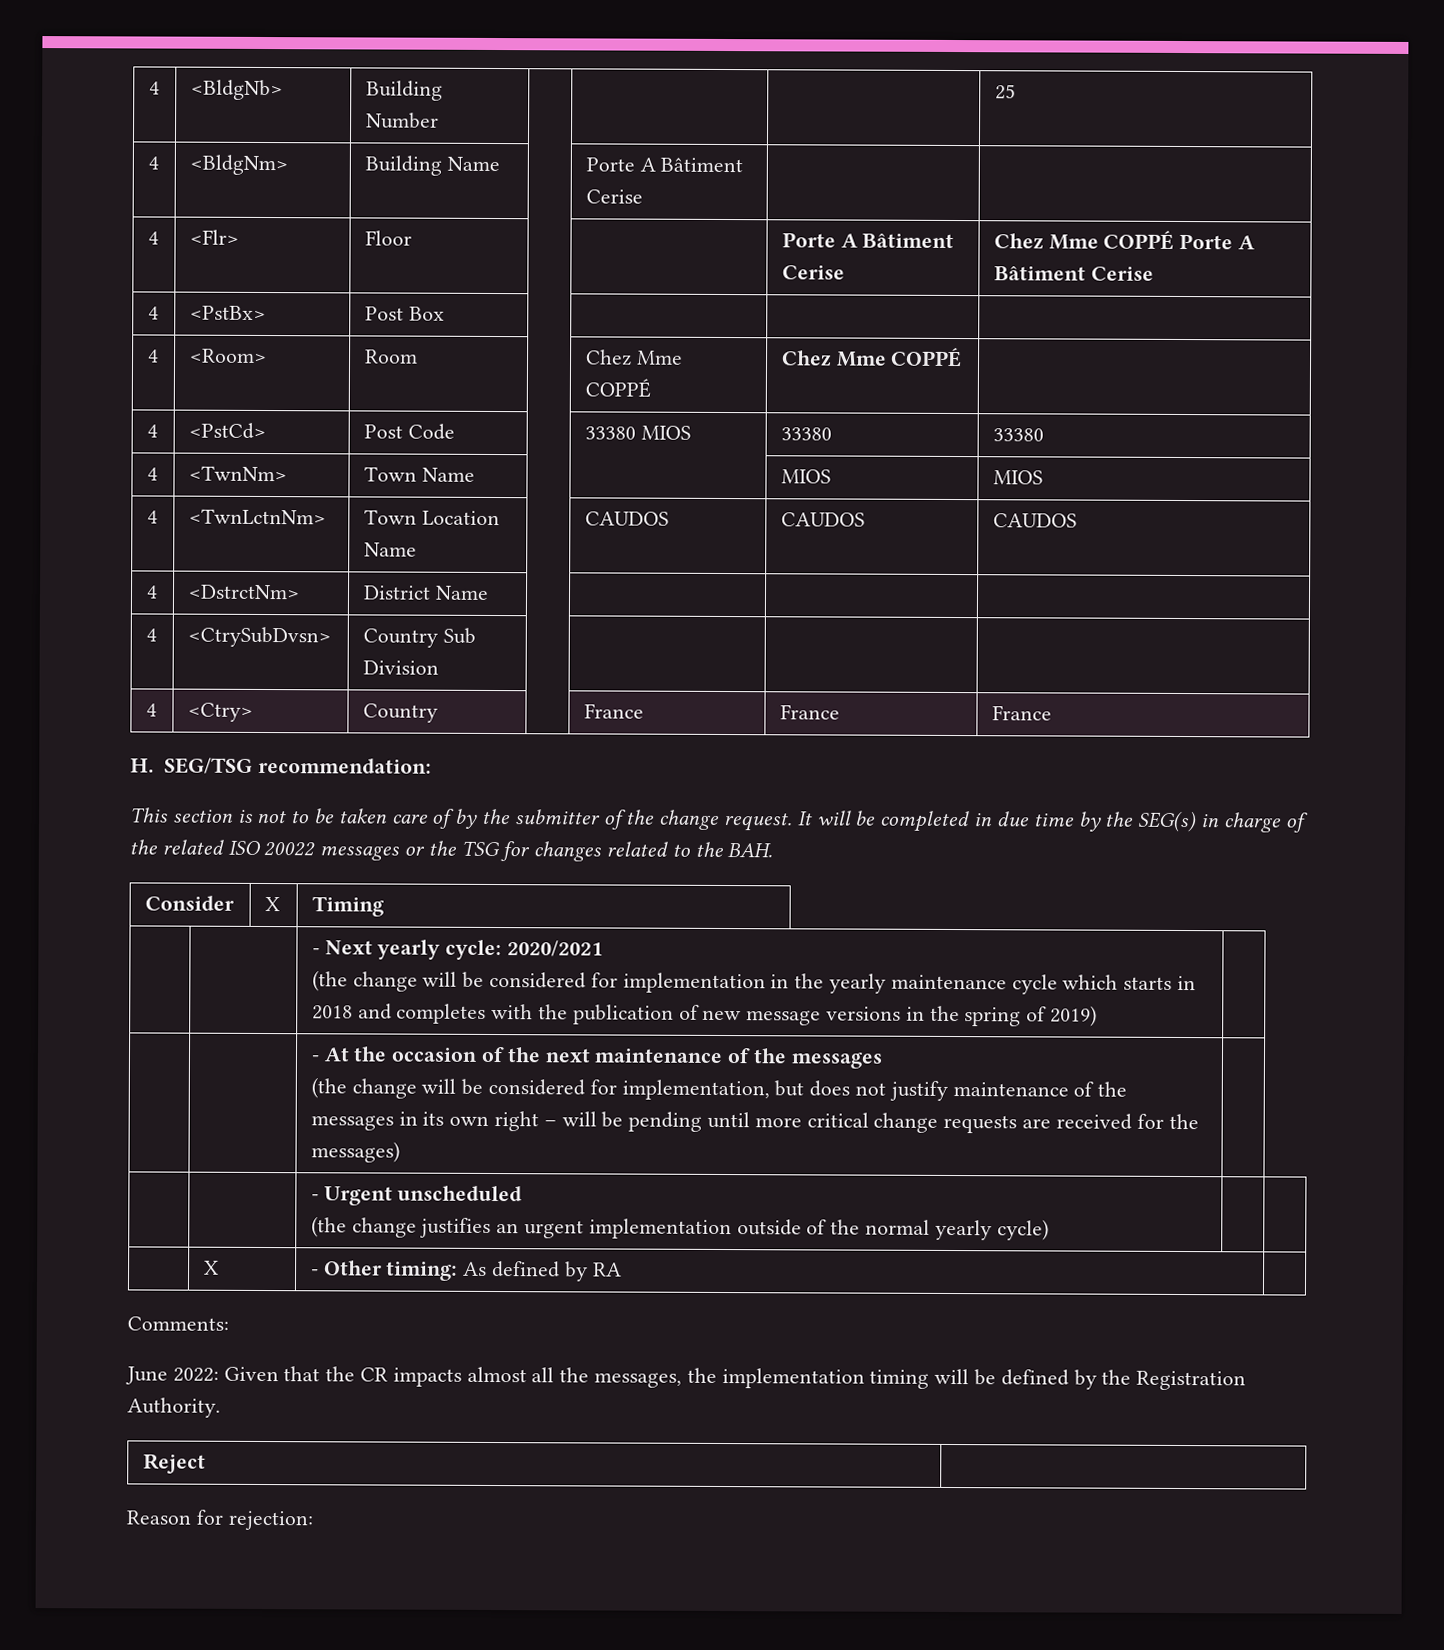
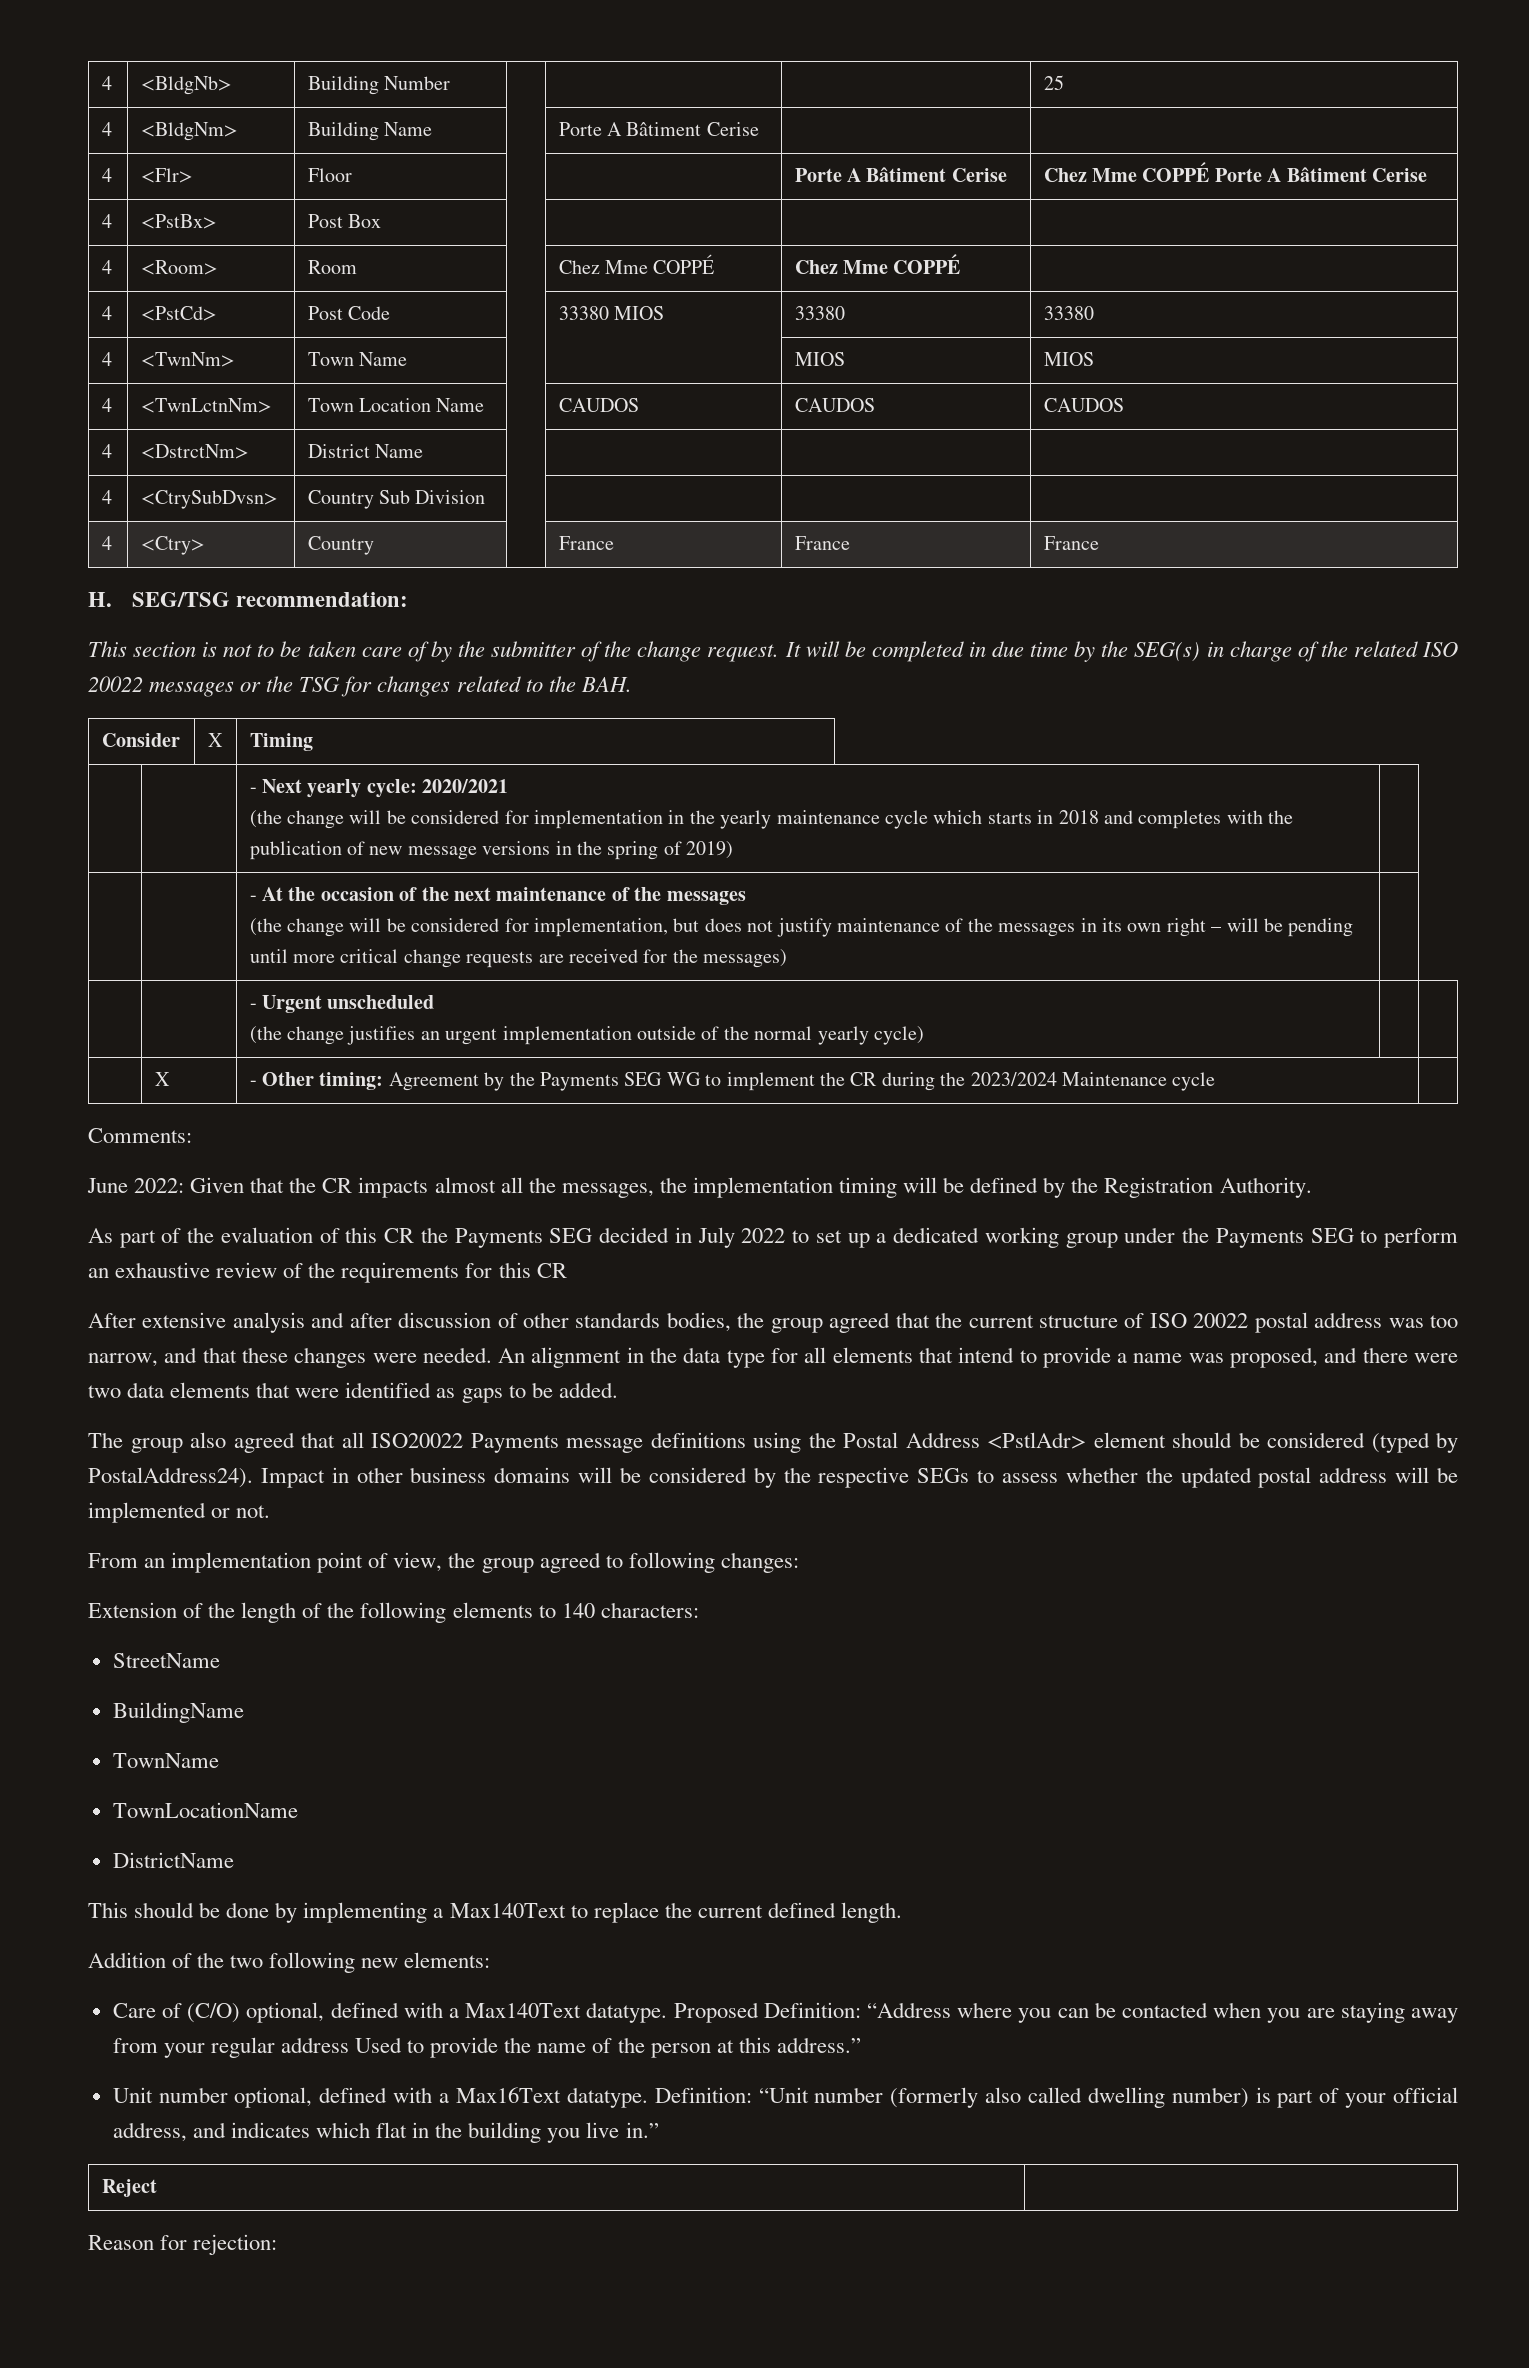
- | X | - Other timing: As defined by RA |
+ | X | - Other timing: Agreement by the Payments SEG WG to implement the CR during the 2023/2024 Maintenance cycle |
+ As part of the evaluation of this CR the Payments SEG decided in July 2022 to set up a dedicated working group under the Payments SEG to perform an exhaustive review of the requirements for this CR
+ After extensive analysis and after discussion of other standards bodies, the group agreed that the current structure of ISO 20022 postal address was too narrow, and that these changes were needed. An alignment in the data type for all elements that intend to provide a name was proposed, and there were two data elements that were identified as gaps to be added.
+ The group also agreed that all ISO20022 Payments message definitions using the Postal Address <PstlAdr> element should be considered (typed by PostalAddress24). Impact in other business domains will be considered by the respective SEGs to assess whether the updated postal address will be implemented or not.
+ From an implementation point of view, the group agreed to following changes:
+ Extension of the length of the following elements to 140 characters:
+ StreetName
+ BuildingName
+ TownName
+ TownLocationName
+ DistrictName
+ This should be done by implementing a Max140Text to replace the current defined length.
+ Addition of the two following new elements:
+ Care of (C/O) optional, defined with a Max140Text datatype. Proposed Definition: “Address where you can be contacted when you are staying away from your regular address Used to provide the name of the person at this address.”
+ Unit number optional, defined with a Max16Text datatype. Definition: “Unit number (formerly also called dwelling number) is part of your official address, and indicates which flat in the building you live in.”

